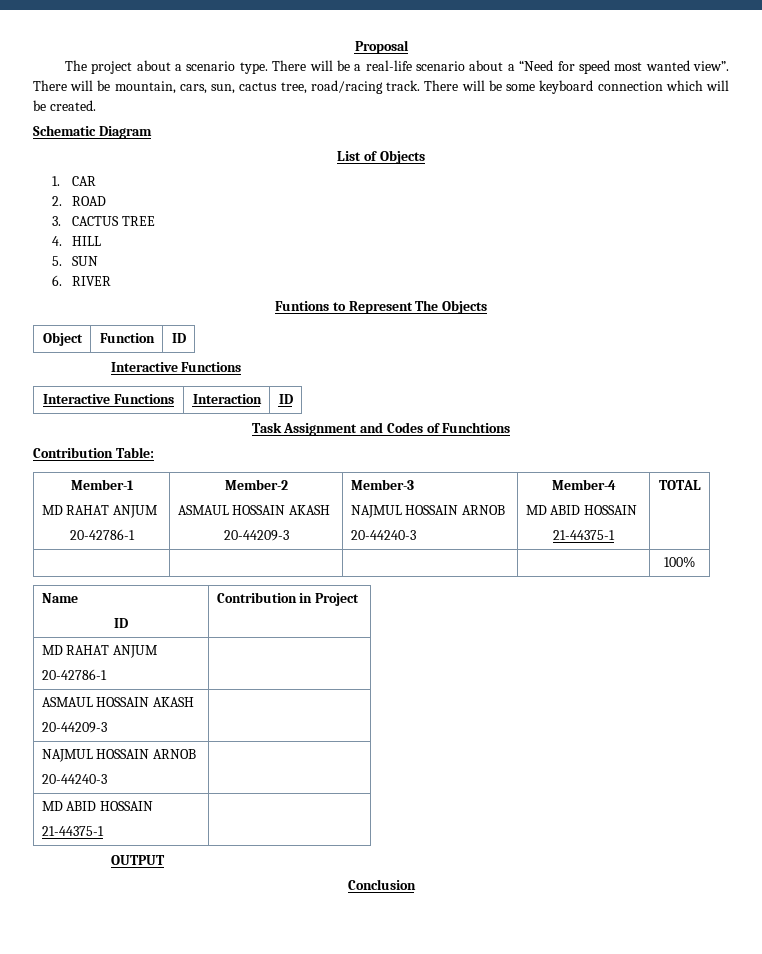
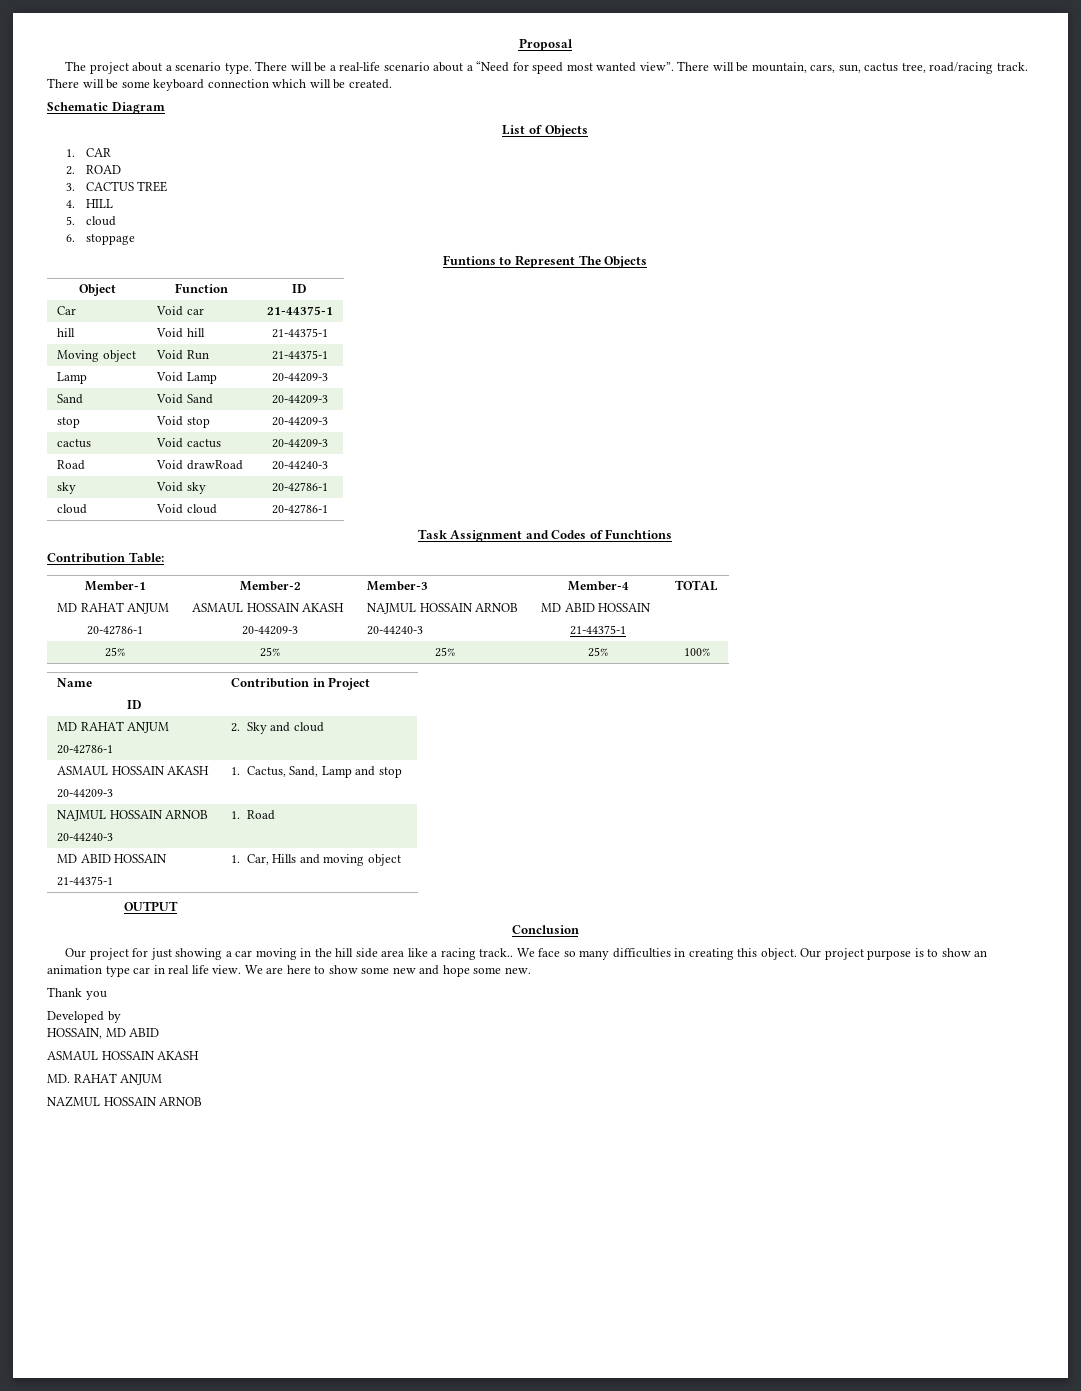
- 5. SUN
+ 5. cloud
- 6. RIVER
+ 6. stoppage
  Object | Function | ID
- Interactive Functions
- Interactive Functions | Interaction | ID
+ Car | Void car | 21-44375-1
+ hill | Void hill | 21-44375-1
+ Moving object | Void Run | 21-44375-1
+ Lamp | Void Lamp | 20-44209-3
+ Sand | Void Sand | 20-44209-3
+ stop | Void stop | 20-44209-3
+ cactus | Void cactus | 20-44209-3
+ Road | Void drawRoad | 20-44240-3
+ sky | Void sky | 20-42786-1
+ cloud | Void cloud | 20-42786-1
- | | | | 100%
+ 25% | 25% | 25% | 25% | 100%
  Name
  ID | Contribution in Project
  MD RAHAT ANJUM
- 20-42786-1 |
+ 20-42786-1 | 2. Sky and cloud
  ASMAUL HOSSAIN AKASH
- 20-44209-3 |
+ 20-44209-3 | 1. Cactus, Sand, Lamp and stop
  NAJMUL HOSSAIN ARNOB
- 20-44240-3 |
+ 20-44240-3 | 1. Road
  MD ABID HOSSAIN
- 21-44375-1 |
+ 21-44375-1 | 1. Car, Hills and moving object
  OUTPUT
  Conclusion
+ Our project for just showing a car moving in the hill side area like a racing track.. We face so many difficulties in creating this object. Our project purpose is to show an animation type car in real life view. We are here to show some new and hope some new.
+ Thank you
+ Developed by
+ HOSSAIN, MD ABID
+ ASMAUL HOSSAIN AKASH
+ MD. RAHAT ANJUM
+ NAZMUL HOSSAIN ARNOB

